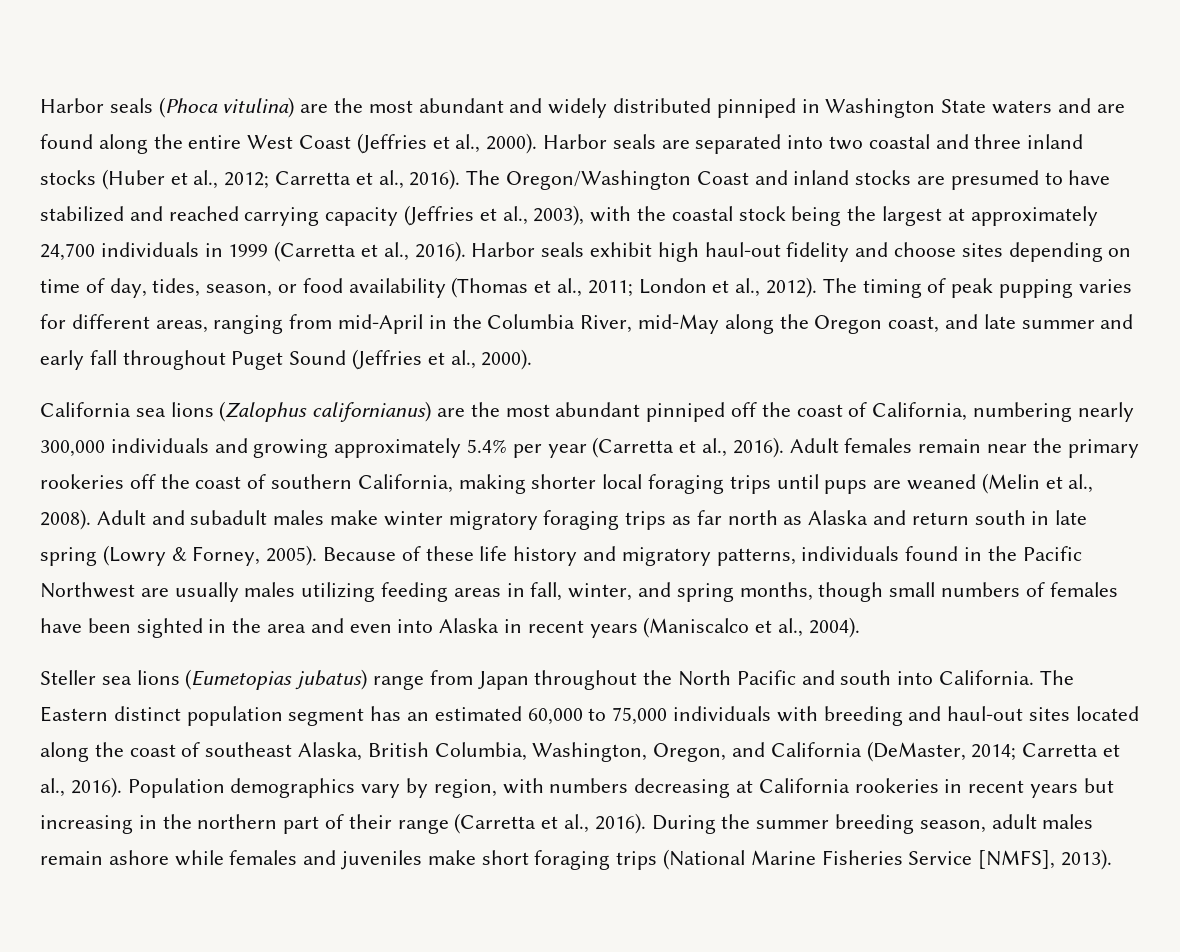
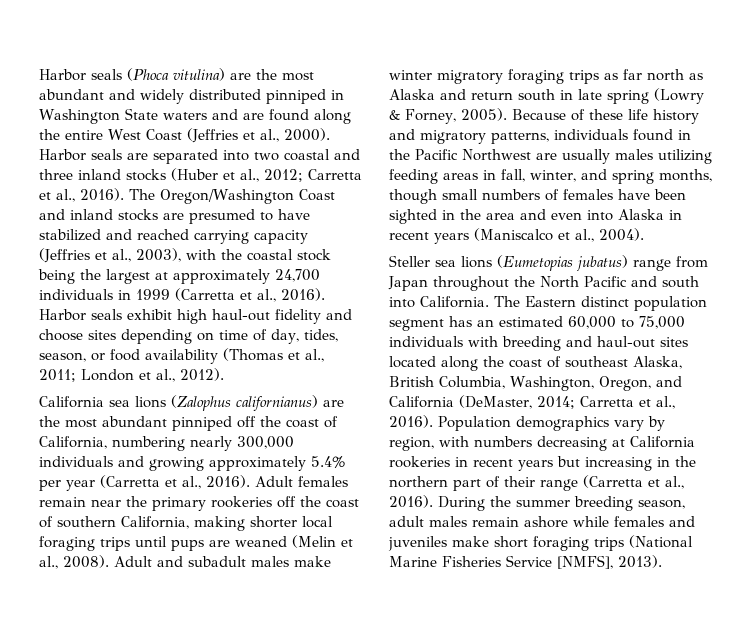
- The timing of peak pupping varies for different areas, ranging from mid-April in the Columbia River, mid-May along the Oregon coast, and late summer and early fall throughout Puget Sound (Jeffries et al., 2000).

